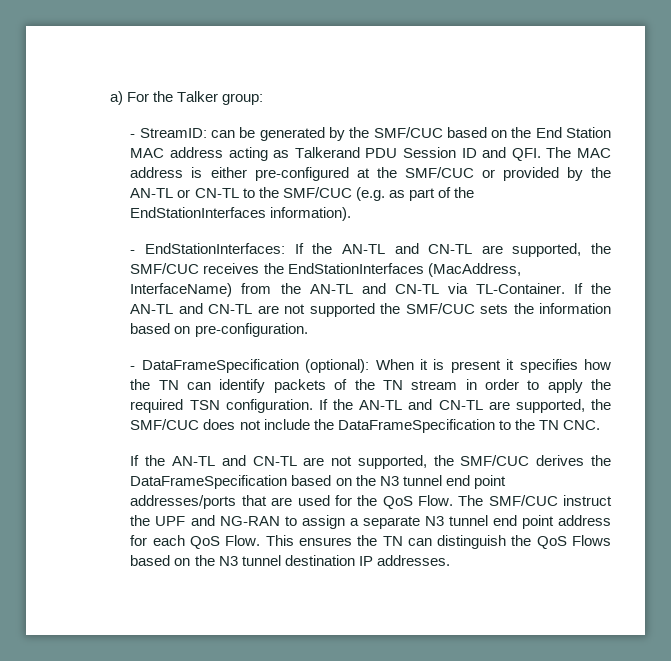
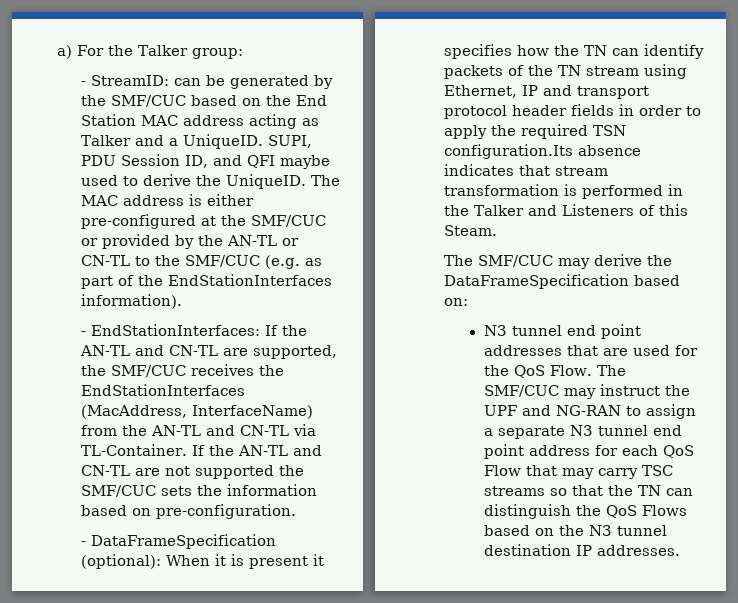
- ‐ StreamID: can be generated by the SMF/CUC based on the End Station MAC address acting as Talkerand PDU Session ID and QFI. The MAC address is either pre-configured at the SMF/CUC or provided by the AN-TL or CN-TL to the SMF/CUC (e.g. as part of the EndStationInterfaces information).
+ ‐ StreamID: can be generated by the SMF/CUC based on the End Station MAC address acting as Talker and a UniqueID. SUPI, PDU Session ID, and QFI maybe used to derive the UniqueID. The MAC address is either pre-configured at the SMF/CUC or provided by the AN-TL or CN-TL to the SMF/CUC (e.g. as part of the EndStationInterfaces information).
- - DataFrameSpecification (optional): When it is present it specifies how the TN can identify packets of the TN stream in order to apply the required TSN configuration. If the AN-TL and CN-TL are supported, the SMF/CUC does not include the DataFrameSpecification to the TN CNC.
- If the AN-TL and CN-TL are not supported, the SMF/CUC derives the DataFrameSpecification based on the N3 tunnel end point addresses/ports that are used for the QoS Flow.
+ - DataFrameSpecification (optional): When it is present it specifies how the TN can identify packets of the TN stream using Ethernet, IP and transport protocol header fields in order to apply the required TSN configuration.Its absence indicates that stream transformation is performed in the Talker and Listeners of this Steam.
+ The SMF/CUC may derive the DataFrameSpecification based on:
+ N3 tunnel end point addresses that are used for the QoS Flow.
- The SMF/CUC instruct the UPF and NG-RAN to assign a separate N3 tunnel end point address for each QoS Flow. This ensures the TN can distinguish the QoS Flows based on the N3 tunnel destination IP addresses.
+ The SMF/CUC may instruct the UPF and NG-RAN to assign a separate N3 tunnel end point address for each QoS Flow that may carry TSC streams so that the TN can distinguish the QoS Flows based on the N3 tunnel destination IP addresses.

